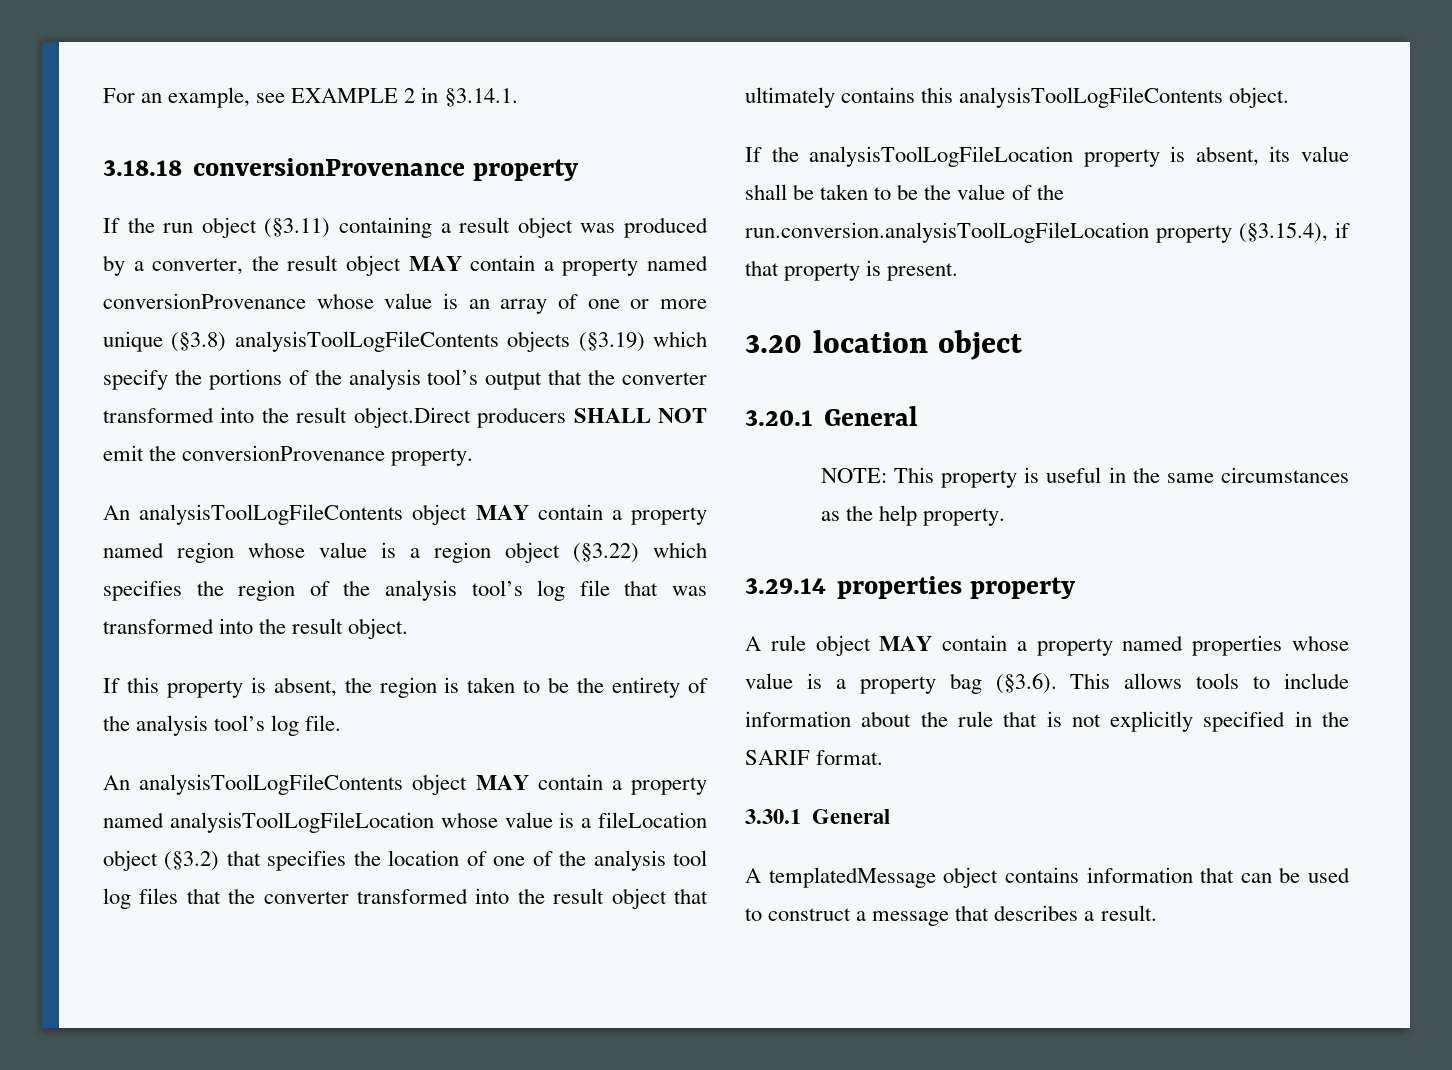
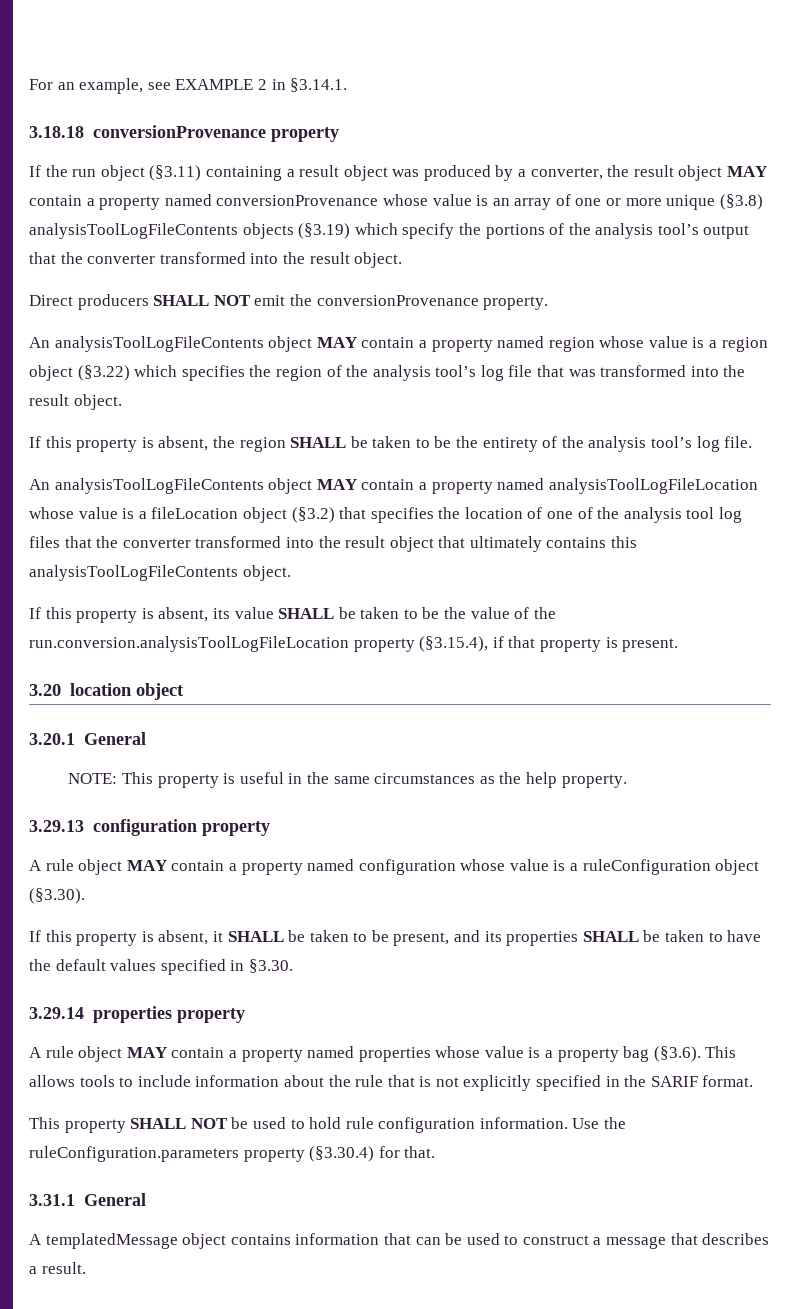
- If the run object (§3.11) containing a result object was produced by a converter, the result object MAY contain a property named conversionProvenance whose value is an array of one or more unique (§3.8) analysisToolLogFileContents objects (§3.19) which specify the portions of the analysis tool’s output that the converter transformed into the result object.Direct producers SHALL NOT emit the conversionProvenance property.
+ If the run object (§3.11) containing a result object was produced by a converter, the result object MAY contain a property named conversionProvenance whose value is an array of one or more unique (§3.8) analysisToolLogFileContents objects (§3.19) which specify the portions of the analysis tool’s output that the converter transformed into the result object.
+ Direct producers SHALL NOT emit the conversionProvenance property.
- If this property is absent, the region is taken to be the entirety of the analysis tool’s log file.
+ If this property is absent, the region SHALL be taken to be the entirety of the analysis tool’s log file.
- If the analysisToolLogFileLocation property is absent, its value shall be taken to be the value of the run.conversion.analysisToolLogFileLocation property (§3.15.4), if that property is present.
+ If this property is absent, its value SHALL be taken to be the value of the run.conversion.analysisToolLogFileLocation property (§3.15.4), if that property is present.
+ 3.29.13 configuration property
+ A rule object MAY contain a property named configuration whose value is a ruleConfiguration object (§3.30).
+ If this property is absent, it SHALL be taken to be present, and its properties SHALL be taken to have the default values specified in §3.30.
- 3.30.1 General
+ This property SHALL NOT be used to hold rule configuration information. Use the ruleConfiguration.parameters property (§3.30.4) for that.
+ 3.31.1 General

